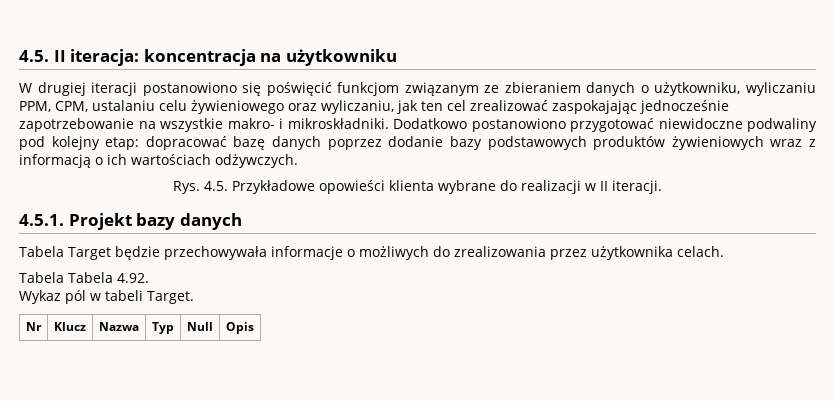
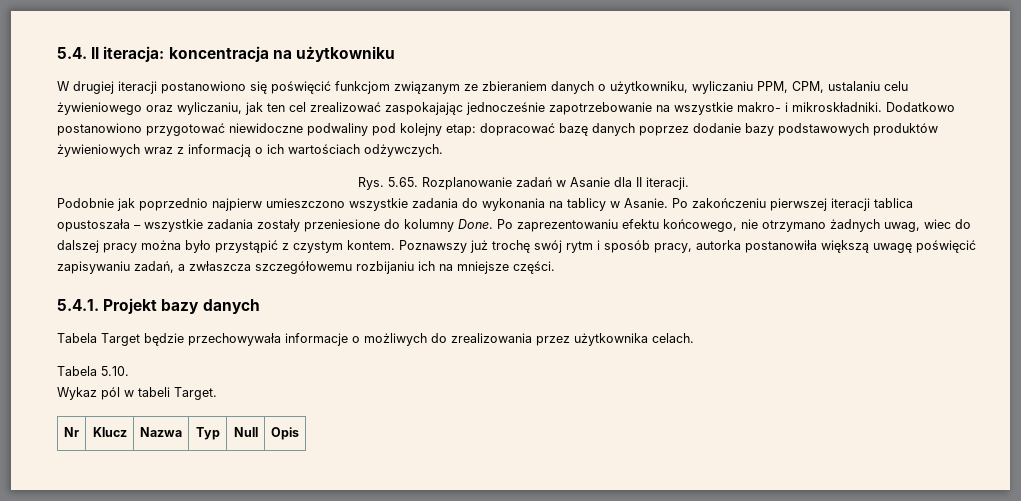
- 4.5. II iteracja: koncentracja na użytkowniku
+ 5.4. II iteracja: koncentracja na użytkowniku
- Rys. 4.5. Przykładowe opowieści klienta wybrane do realizacji w II iteracji.
- 4.5.1. Projekt bazy danych
+ Rys. 5.65. Rozplanowanie zadań w Asanie dla II iteracji.
+ Podobnie jak poprzednio najpierw umieszczono wszystkie zadania do wykonania na tablicy w Asanie. Po zakończeniu pierwszej iteracji tablica opustoszała – wszystkie zadania zostały przeniesione do kolumny Done. Po zaprezentowaniu efektu końcowego, nie otrzymano żadnych uwag, wiec do dalszej pracy można było przystąpić z czystym kontem. Poznawszy już trochę swój rytm i sposób pracy, autorka postanowiła większą uwagę poświęcić zapisywaniu zadań, a zwłaszcza szczegółowemu rozbijaniu ich na mniejsze części.
+ 5.4.1. Projekt bazy danych
- Tabela Tabela 4.92.
+ Tabela 5.10.

